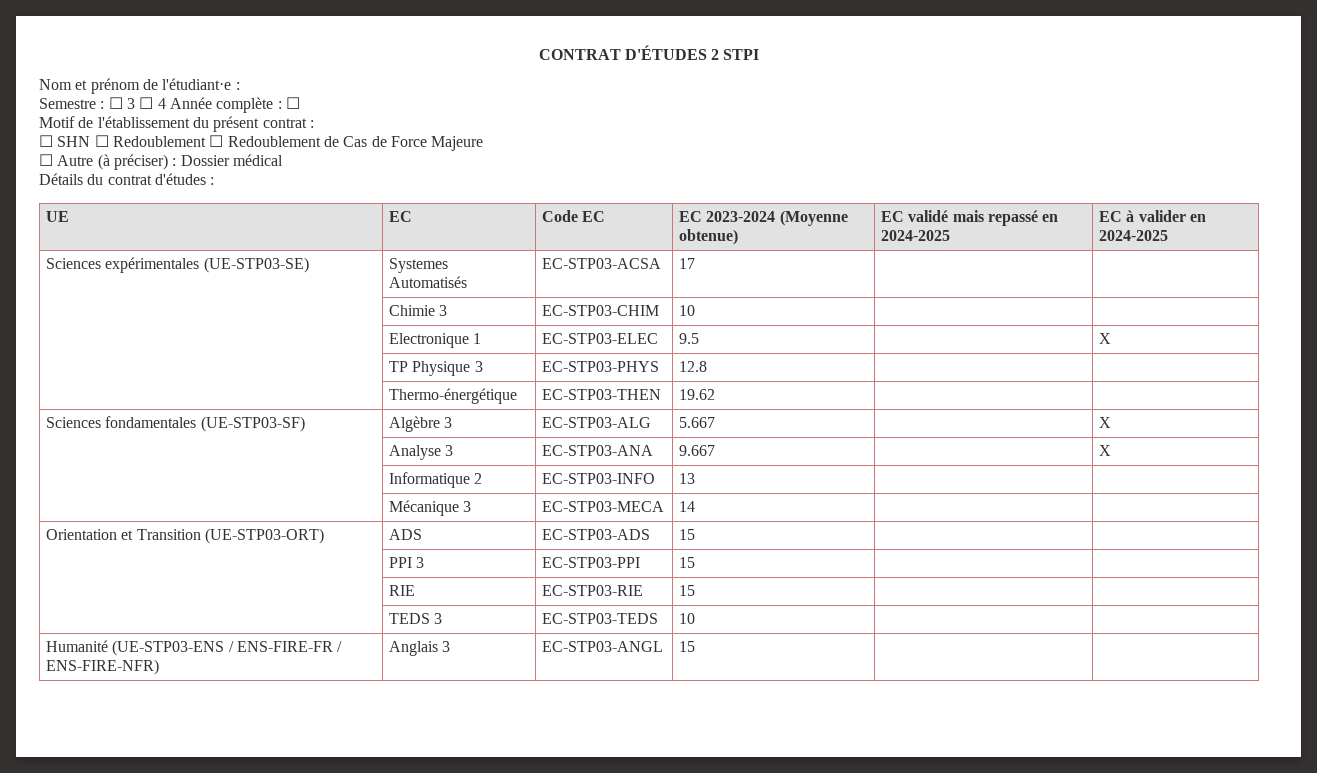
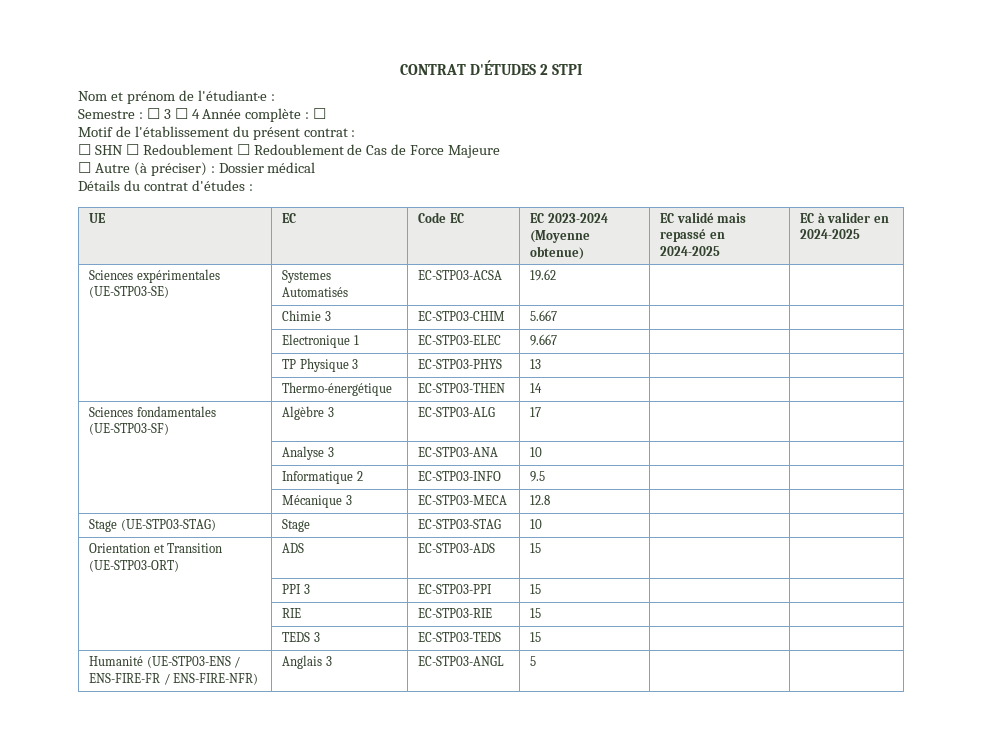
- Sciences expérimentales (UE-STP03-SE) | Systemes Automatisés | EC-STP03-ACSA | 17 | |
+ Sciences expérimentales (UE-STP03-SE) | Systemes Automatisés | EC-STP03-ACSA | 19.62 | |
- | Chimie 3 | EC-STP03-CHIM | 10 | |
+ | Chimie 3 | EC-STP03-CHIM | 5.667 | |
- | Electronique 1 | EC-STP03-ELEC | 9.5 | | X
+ | Electronique 1 | EC-STP03-ELEC | 9.667 | |
- | TP Physique 3 | EC-STP03-PHYS | 12.8 | |
+ | TP Physique 3 | EC-STP03-PHYS | 13 | |
- | Thermo-énergétique | EC-STP03-THEN | 19.62 | |
+ | Thermo-énergétique | EC-STP03-THEN | 14 | |
- Sciences fondamentales (UE-STP03-SF) | Algèbre 3 | EC-STP03-ALG | 5.667 | | X
+ Sciences fondamentales (UE-STP03-SF) | Algèbre 3 | EC-STP03-ALG | 17 | |
- | Analyse 3 | EC-STP03-ANA | 9.667 | | X
+ | Analyse 3 | EC-STP03-ANA | 10 | |
- | Informatique 2 | EC-STP03-INFO | 13 | |
+ | Informatique 2 | EC-STP03-INFO | 9.5 | |
- | Mécanique 3 | EC-STP03-MECA | 14 | |
+ | Mécanique 3 | EC-STP03-MECA | 12.8 | |
+ Stage (UE-STP03-STAG) | Stage | EC-STP03-STAG | 10 | |
- | TEDS 3 | EC-STP03-TEDS | 10 | |
+ | TEDS 3 | EC-STP03-TEDS | 15 | |
- Humanité (UE-STP03-ENS / ENS-FIRE-FR / ENS-FIRE-NFR) | Anglais 3 | EC-STP03-ANGL | 15 | |
+ Humanité (UE-STP03-ENS / ENS-FIRE-FR / ENS-FIRE-NFR) | Anglais 3 | EC-STP03-ANGL | 5 | |

